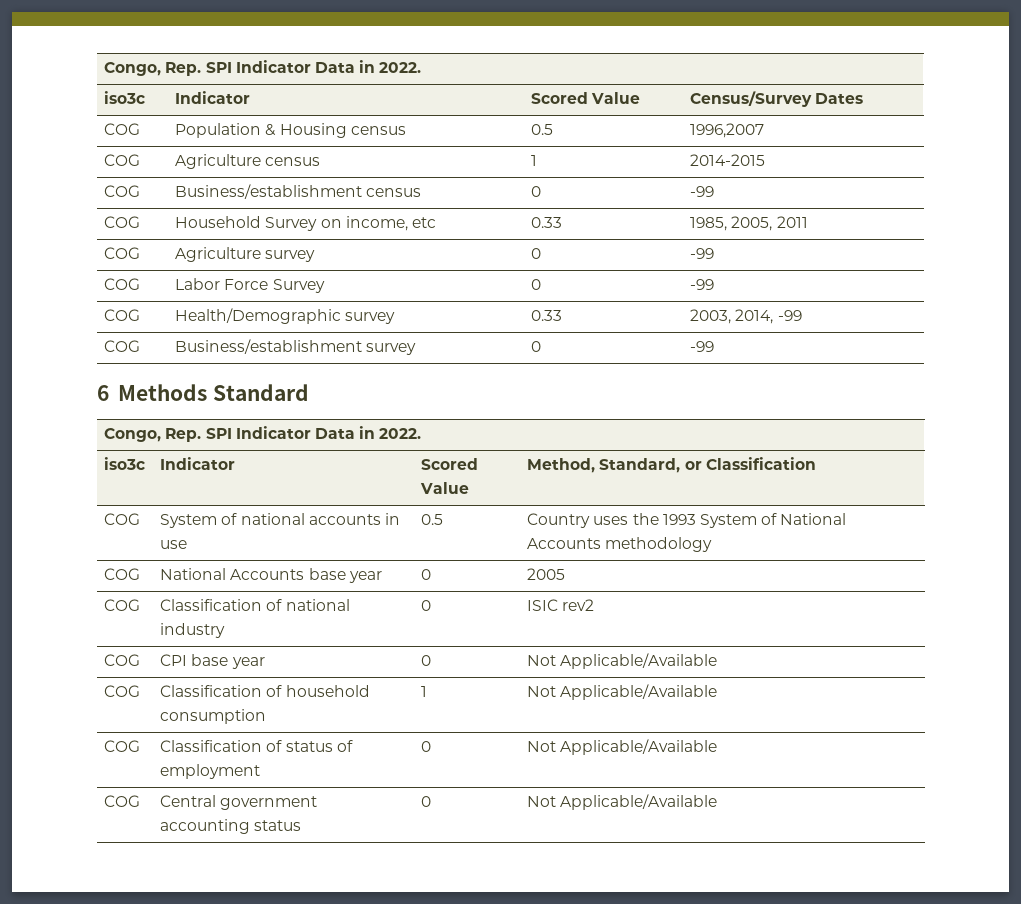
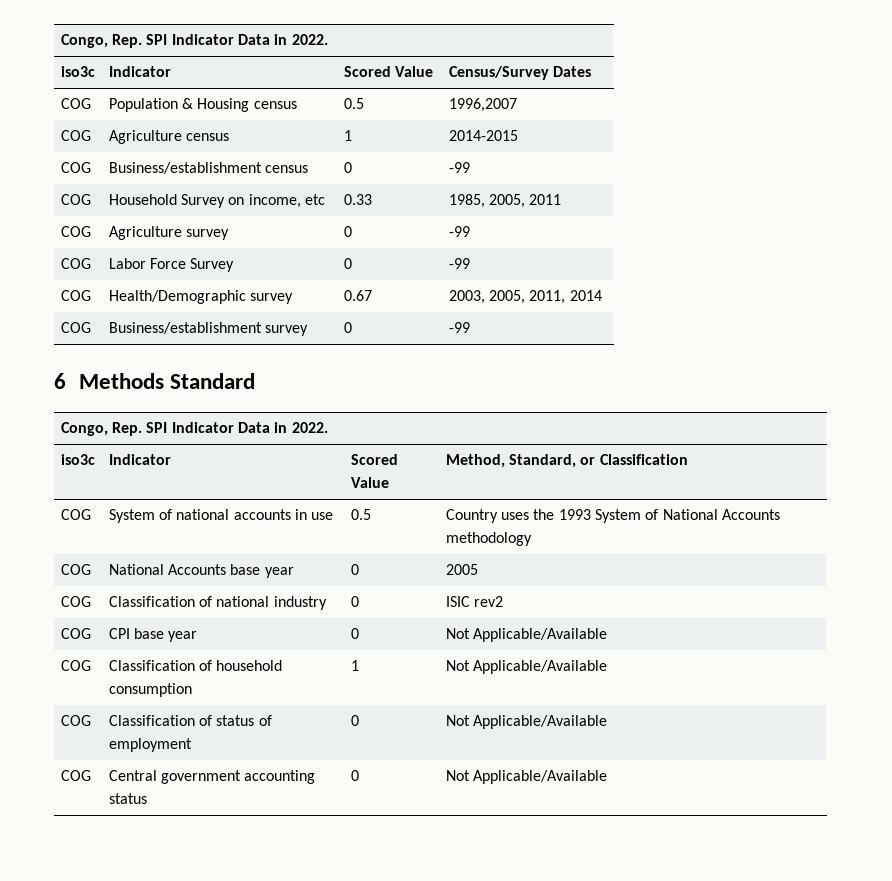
- COG | Health/Demographic survey | 0.33 | 2003, 2014, -99
+ COG | Health/Demographic survey | 0.67 | 2003, 2005, 2011, 2014

